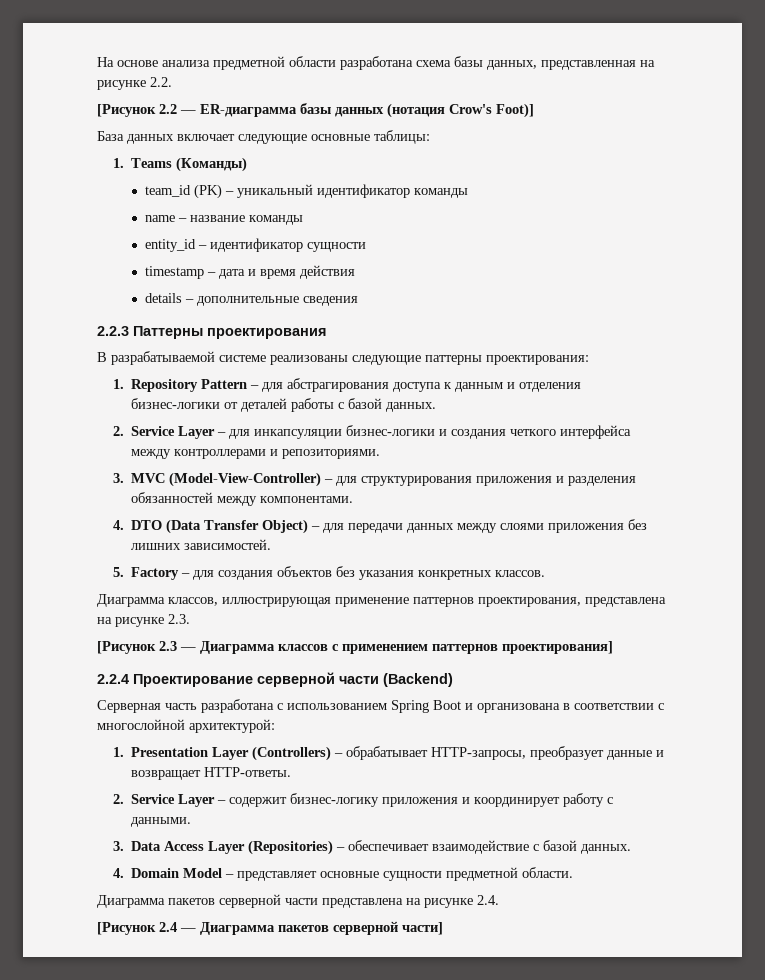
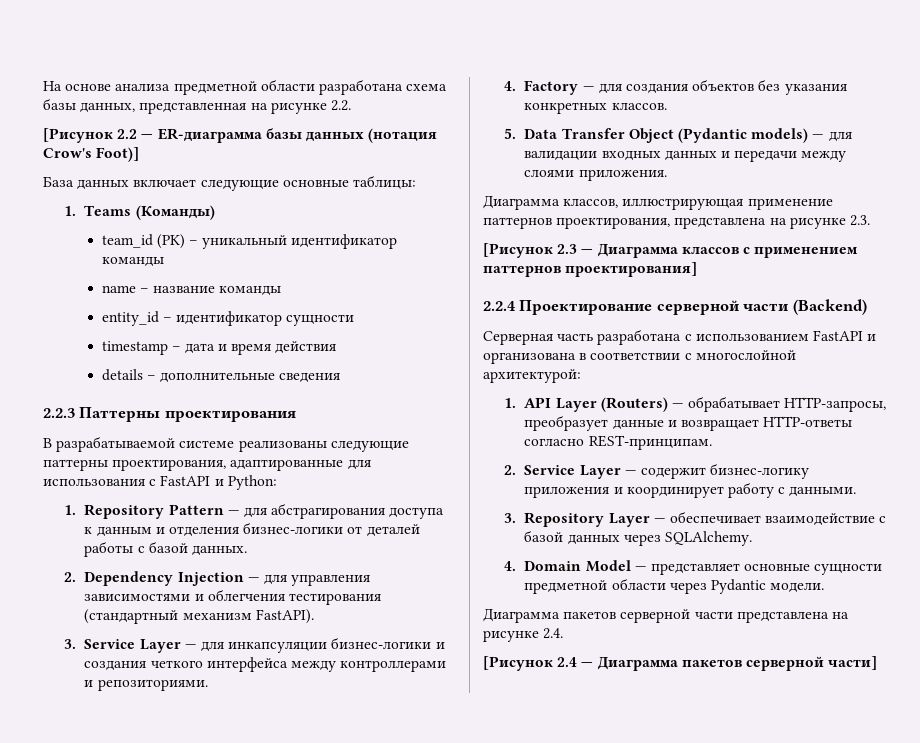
- В разрабатываемой системе реализованы следующие паттерны проектирования:
+ В разрабатываемой системе реализованы следующие паттерны проектирования, адаптированные для использования с FastAPI и Python:
- 1. Repository Pattern – для абстрагирования доступа к данным и отделения бизнес-логики от деталей работы с базой данных.
+ 1. Repository Pattern — для абстрагирования доступа к данным и отделения бизнес-логики от деталей работы с базой данных.
- 2. Service Layer – для инкапсуляции бизнес-логики и создания четкого интерфейса между контроллерами и репозиториями.
+ 2. Dependency Injection — для управления зависимостями и облегчения тестирования (стандартный механизм FastAPI).
+ 3. Service Layer — для инкапсуляции бизнес-логики и создания четкого интерфейса между контроллерами и репозиториями.
- 3. MVC (Model-View-Controller) – для структурирования приложения и разделения обязанностей между компонентами.
- 4. DTO (Data Transfer Object) – для передачи данных между слоями приложения без лишних зависимостей.
- 5. Factory – для создания объектов без указания конкретных классов.
+ 4. Factory — для создания объектов без указания конкретных классов.
+ 5. Data Transfer Object (Pydantic models) — для валидации входных данных и передачи между слоями приложения.
- Серверная часть разработана с использованием Spring Boot и организована в соответствии с многослойной архитектурой:
+ Серверная часть разработана с использованием FastAPI и организована в соответствии с многослойной архитектурой:
- 1. Presentation Layer (Controllers) – обрабатывает HTTP-запросы, преобразует данные и возвращает HTTP-ответы.
- 2. Service Layer – содержит бизнес-логику приложения и координирует работу с данными.
+ 1. API Layer (Routers) — обрабатывает HTTP-запросы, преобразует данные и возвращает HTTP-ответы согласно REST-принципам.
+ 2. Service Layer — содержит бизнес-логику приложения и координирует работу с данными.
- 3. Data Access Layer (Repositories) – обеспечивает взаимодействие с базой данных.
+ 3. Repository Layer — обеспечивает взаимодействие с базой данных через SQLAlchemy.
- 4. Domain Model – представляет основные сущности предметной области.
+ 4. Domain Model — представляет основные сущности предметной области через Pydantic модели.

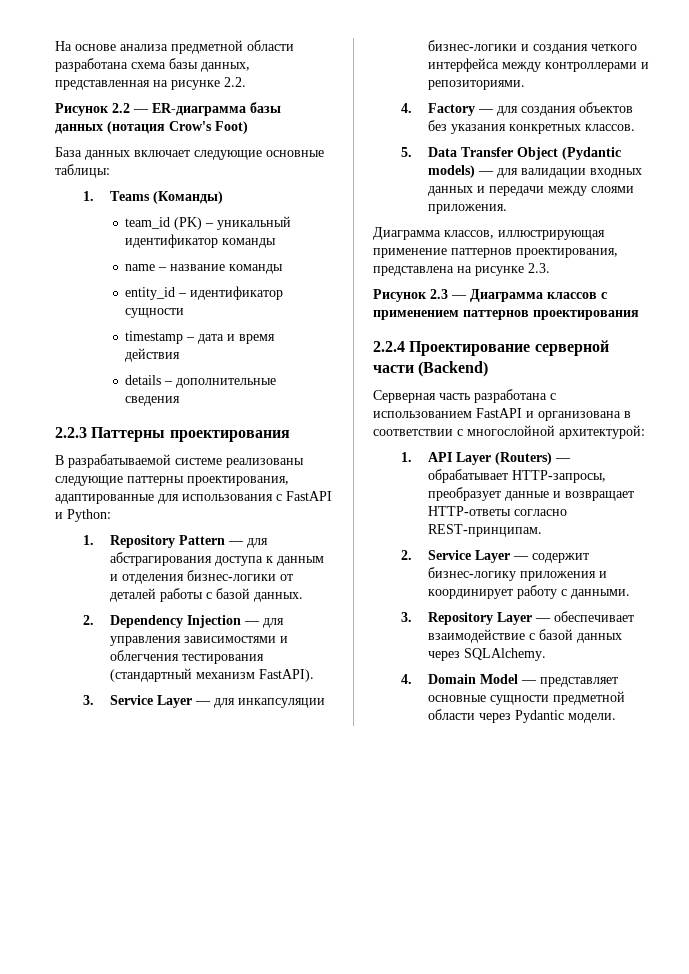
- [Рисунок 2.2 — ER-диаграмма базы данных (нотация Crow's Foot)]
+ Рисунок 2.2 — ER-диаграмма базы данных (нотация Crow's Foot)
- [Рисунок 2.3 — Диаграмма классов с применением паттернов проектирования]
+ Рисунок 2.3 — Диаграмма классов с применением паттернов проектирования
- Диаграмма пакетов серверной части представлена на рисунке 2.4.
- [Рисунок 2.4 — Диаграмма пакетов серверной части]

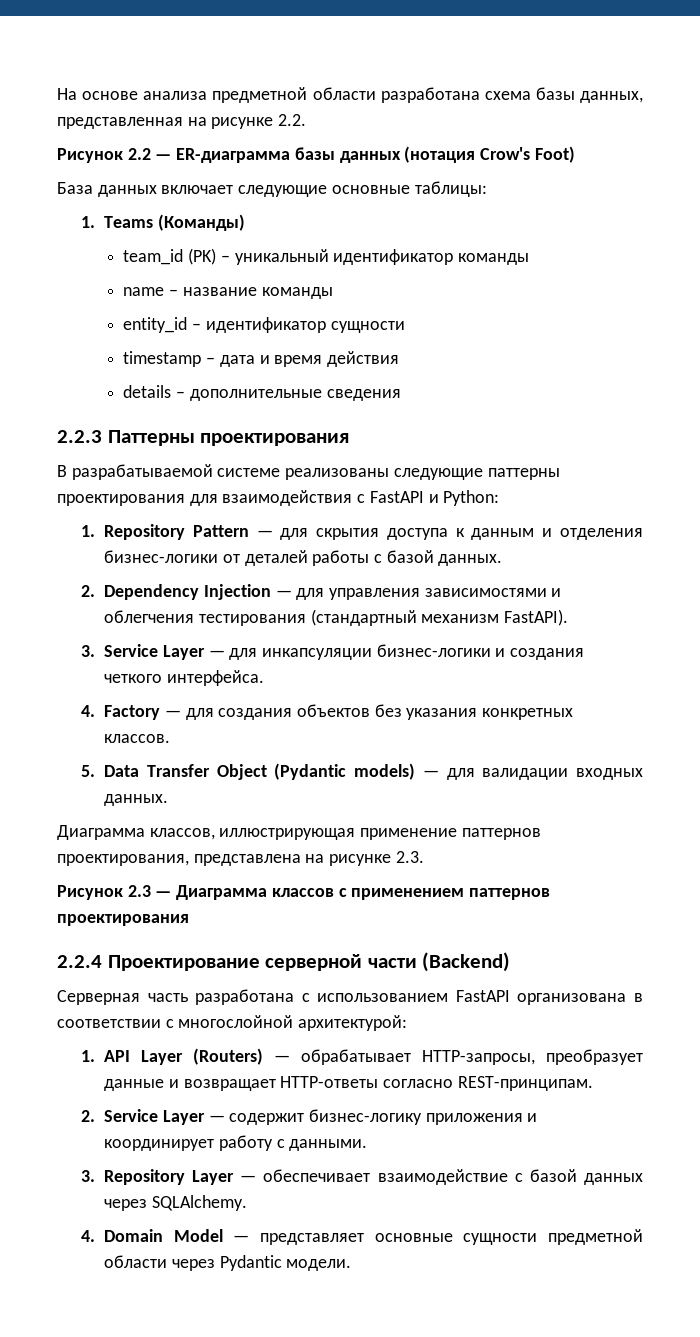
- В разрабатываемой системе реализованы следующие паттерны проектирования, адаптированные для использования с FastAPI и Python:
+ В разрабатываемой системе реализованы следующие паттерны проектирования для взаимодействия с FastAPI и Python:
- 1. Repository Pattern — для абстрагирования доступа к данным и отделения бизнес-логики от деталей работы с базой данных.
+ 1. Repository Pattern — для скрытия доступа к данным и отделения бизнес-логики от деталей работы с базой данных.
- 3. Service Layer — для инкапсуляции бизнес-логики и создания четкого интерфейса между контроллерами и репозиториями.
+ 3. Service Layer — для инкапсуляции бизнес-логики и создания четкого интерфейса.
- 5. Data Transfer Object (Pydantic models) — для валидации входных данных и передачи между слоями приложения.
+ 5. Data Transfer Object (Pydantic models) — для валидации входных данных.
- Серверная часть разработана с использованием FastAPI и организована в соответствии с многослойной архитектурой:
+ Серверная часть разработана с использованием FastAPI организована в соответствии с многослойной архитектурой:

